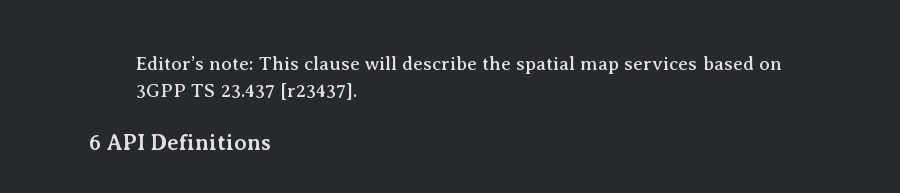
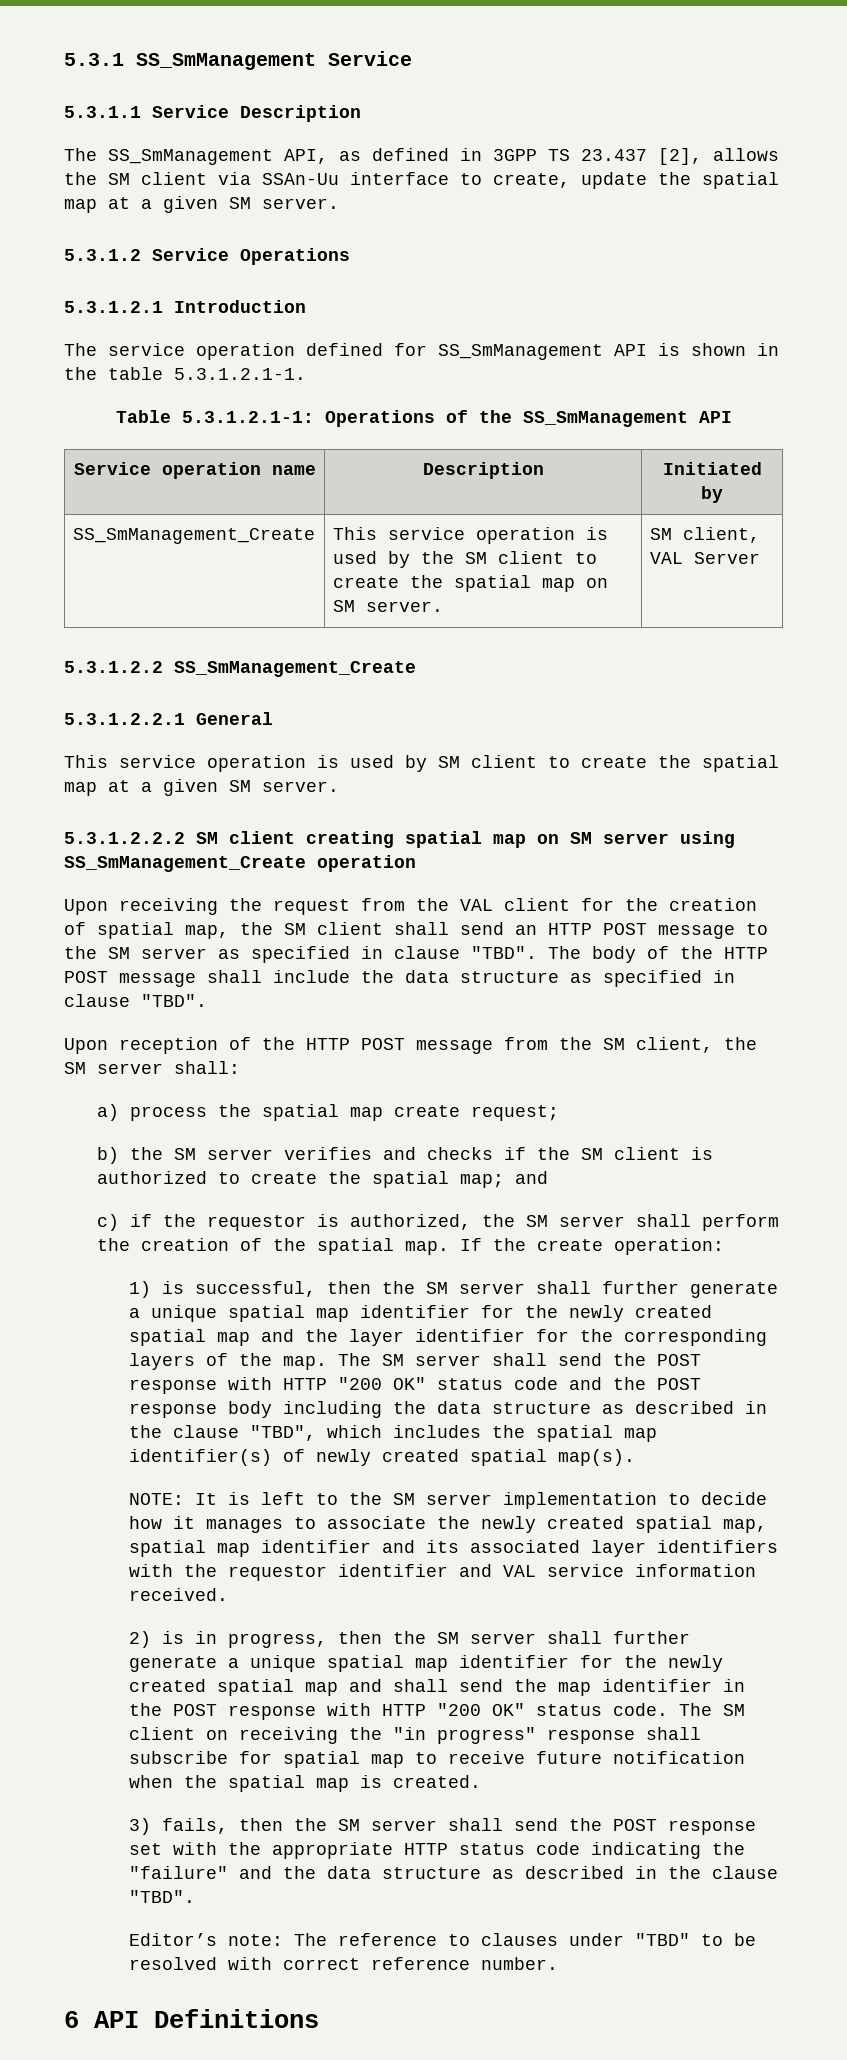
- Editor’s note: This clause will describe the spatial map services based on 3GPP TS 23.437 [r23437].
+ 5.3.1 SS_SmManagement Service
+ 5.3.1.1 Service Description
+ The SS_SmManagement API, as defined in 3GPP TS 23.437 [2], allows the SM client via SSAn-Uu interface to create, update the spatial map at a given SM server.
+ 5.3.1.2 Service Operations
+ 5.3.1.2.1 Introduction
+ The service operation defined for SS_SmManagement API is shown in the table 5.3.1.2.1-1.
+ Table 5.3.1.2.1-1: Operations of the SS_SmManagement API
+ Service operation name | Description | Initiated by
+ SS_SmManagement_Create | This service operation is used by the SM client to create the spatial map on SM server. | SM client, VAL Server
+ 5.3.1.2.2 SS_SmManagement_Create
+ 5.3.1.2.2.1 General
+ This service operation is used by SM client to create the spatial map at a given SM server.
+ 5.3.1.2.2.2 SM client creating spatial map on SM server using SS_SmManagement_Create operation
+ Upon receiving the request from the VAL client for the creation of spatial map, the SM client shall send an HTTP POST message to the SM server as specified in clause "TBD". The body of the HTTP POST message shall include the data structure as specified in clause "TBD".
+ Upon reception of the HTTP POST message from the SM client, the SM server shall:
+ a) process the spatial map create request;
+ b) the SM server verifies and checks if the SM client is authorized to create the spatial map; and
+ c) if the requestor is authorized, the SM server shall perform the creation of the spatial map. If the create operation:
+ 1) is successful, then the SM server shall further generate a unique spatial map identifier for the newly created spatial map and the layer identifier for the corresponding layers of the map. The SM server shall send the POST response with HTTP "200 OK" status code and the POST response body including the data structure as described in the clause "TBD", which includes the spatial map identifier(s) of newly created spatial map(s).
+ NOTE: It is left to the SM server implementation to decide how it manages to associate the newly created spatial map, spatial map identifier and its associated layer identifiers with the requestor identifier and VAL service information received.
+ 2) is in progress, then the SM server shall further generate a unique spatial map identifier for the newly created spatial map and shall send the map identifier in the POST response with HTTP "200 OK" status code. The SM client on receiving the "in progress" response shall subscribe for spatial map to receive future notification when the spatial map is created.
+ 3) fails, then the SM server shall send the POST response set with the appropriate HTTP status code indicating the "failure" and the data structure as described in the clause "TBD".
+ Editor’s note: The reference to clauses under "TBD" to be resolved with correct reference number.

